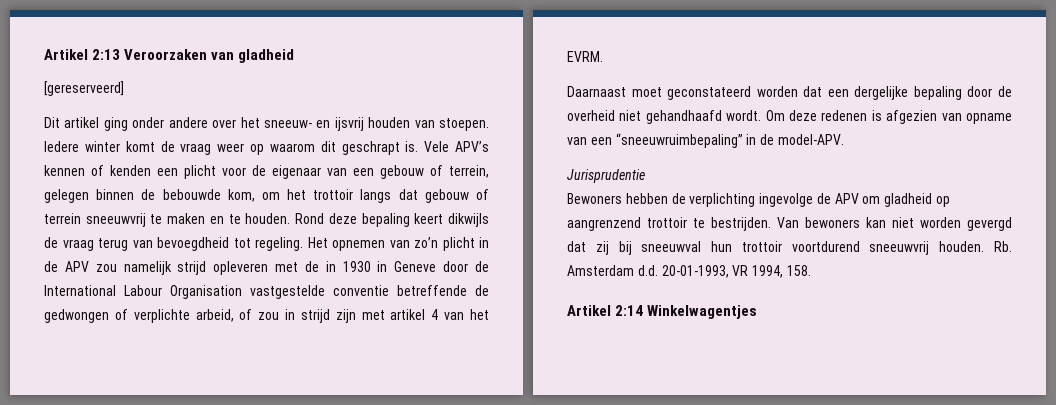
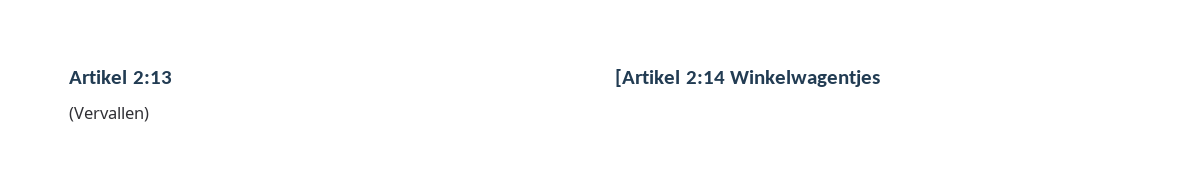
- Artikel 2:13 Veroorzaken van gladheid
- [gereserveerd]
- Dit artikel ging onder andere over het sneeuw- en ijsvrij houden van stoepen. Iedere winter komt de vraag weer op waarom dit geschrapt is. Vele APV’s kennen of kenden een plicht voor de eigenaar van een gebouw of terrein, gelegen binnen de bebouwde kom, om het trottoir langs dat gebouw of terrein sneeuwvrij te maken en te houden. Rond deze bepaling keert dikwijls de vraag terug van bevoegdheid tot regeling. Het opnemen van zo’n plicht in de APV zou namelijk strijd opleveren met de in 1930 in Geneve door de International Labour Organisation vastgestelde conventie betreffende de gedwongen of verplichte arbeid, of zou in strijd zijn met artikel 4 van het EVRM.
- Daarnaast moet geconstateerd worden dat een dergelijke bepaling door de overheid niet gehandhaafd wordt. Om deze redenen is afgezien van opname van een “sneeuwruimbepaling” in de model-APV.
- Jurisprudentie
- Bewoners hebben de verplichting ingevolge de APV om gladheid op aangrenzend trottoir te bestrijden. Van bewoners kan niet worden gevergd dat zij bij sneeuwval hun trottoir voortdurend sneeuwvrij houden. Rb. Amsterdam d.d. 20-01-1993, VR 1994, 158.
- Artikel 2:14 Winkelwagentjes
+ Artikel 2:13
+ (Vervallen)
+ [Artikel 2:14 Winkelwagentjes

